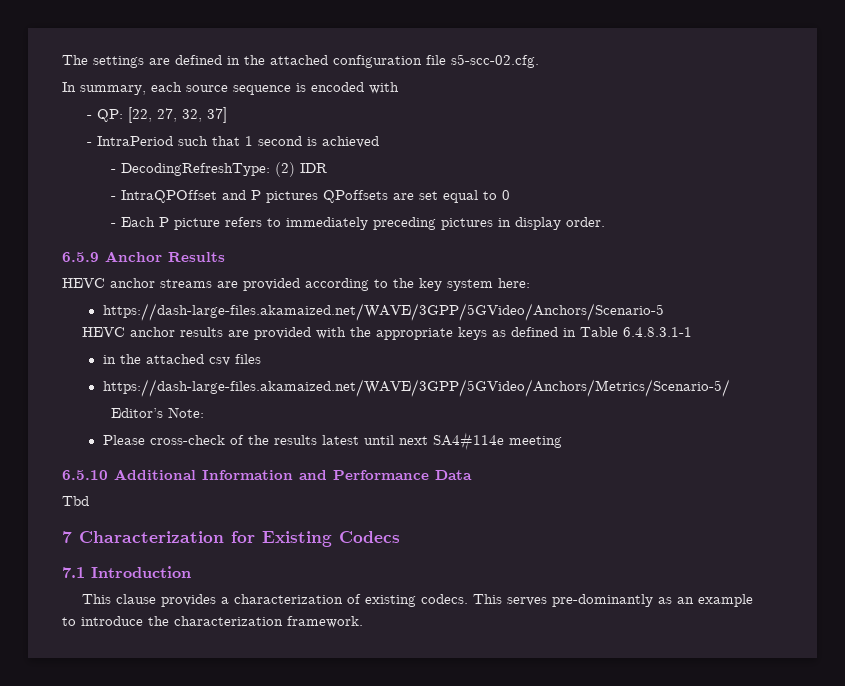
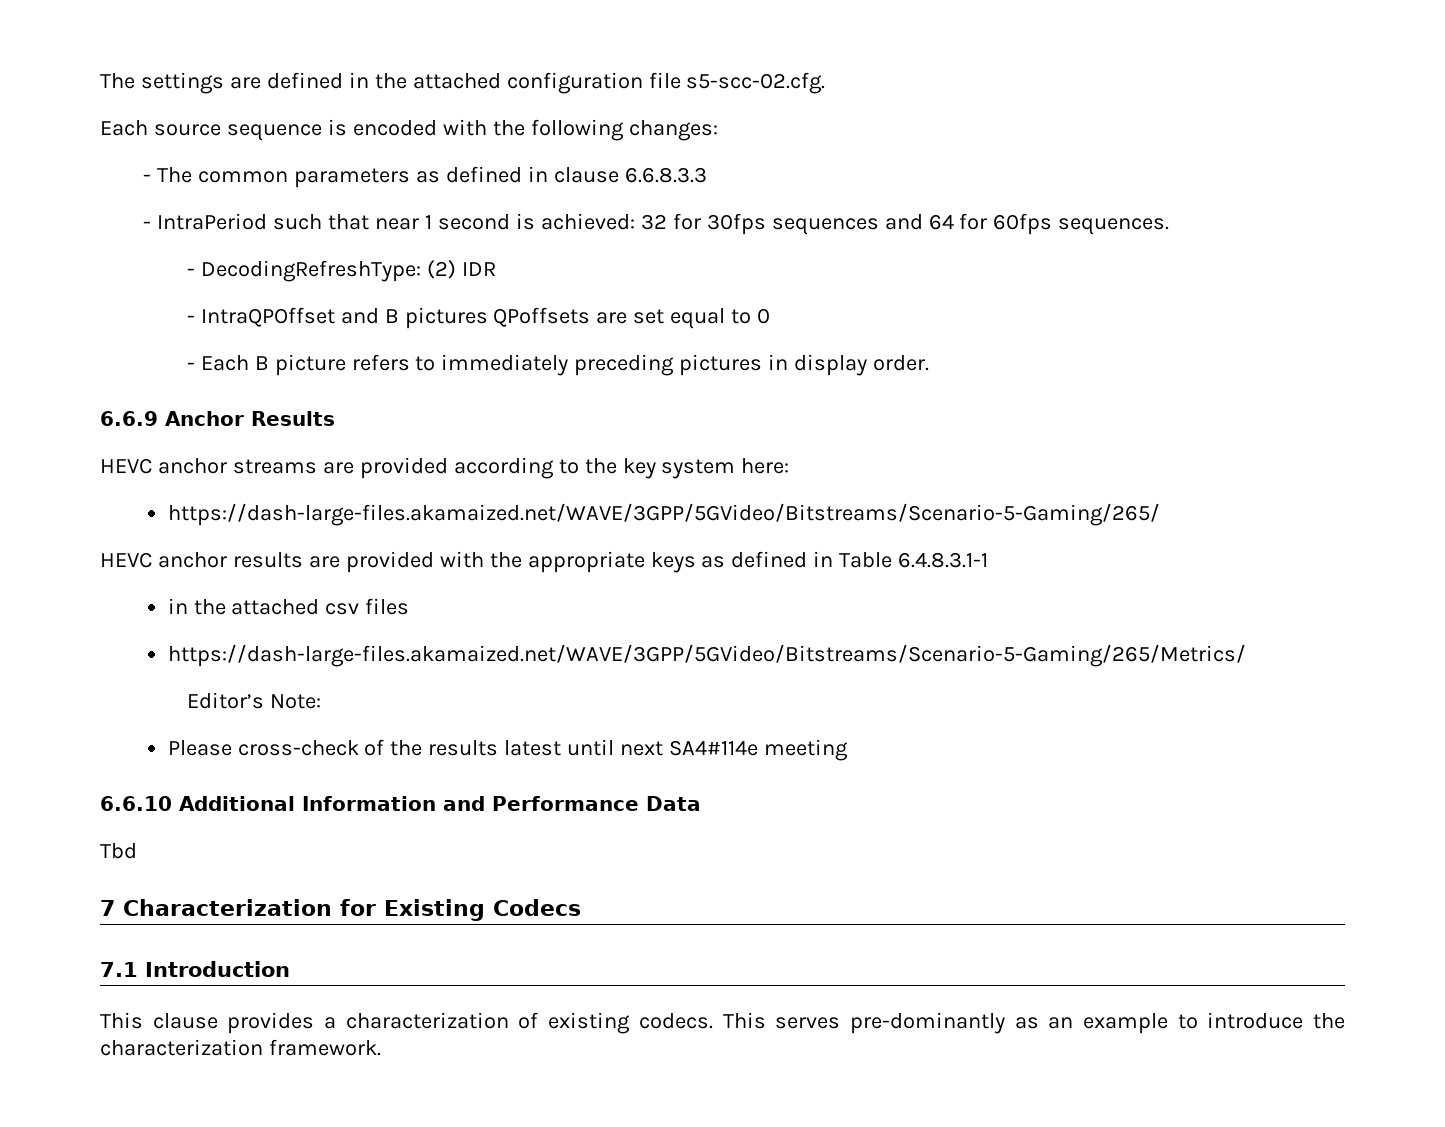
- In summary, each source sequence is encoded with
- - QP: [22, 27, 32, 37]
+ Each source sequence is encoded with the following changes:
+ - The common parameters as defined in clause 6.6.8.3.3
- - IntraPeriod such that 1 second is achieved
+ - IntraPeriod such that near 1 second is achieved: 32 for 30fps sequences and 64 for 60fps sequences.
- - IntraQPOffset and P pictures QPoffsets are set equal to 0
+ - IntraQPOffset and B pictures QPoffsets are set equal to 0
- - Each P picture refers to immediately preceding pictures in display order.
+ - Each B picture refers to immediately preceding pictures in display order.
- 6.5.9 Anchor Results
+ 6.6.9 Anchor Results
- https://dash-large-files.akamaized.net/WAVE/3GPP/5GVideo/Anchors/Scenario-5
+ https://dash-large-files.akamaized.net/WAVE/3GPP/5GVideo/Bitstreams/Scenario-5-Gaming/265/
- https://dash-large-files.akamaized.net/WAVE/3GPP/5GVideo/Anchors/Metrics/Scenario-5/
+ https://dash-large-files.akamaized.net/WAVE/3GPP/5GVideo/Bitstreams/Scenario-5-Gaming/265/Metrics/
- 6.5.10 Additional Information and Performance Data
+ 6.6.10 Additional Information and Performance Data

